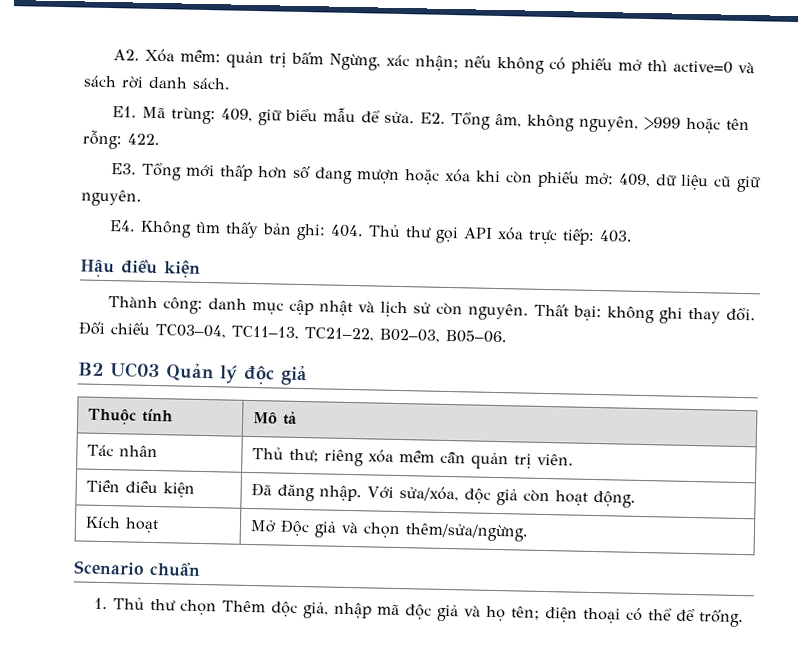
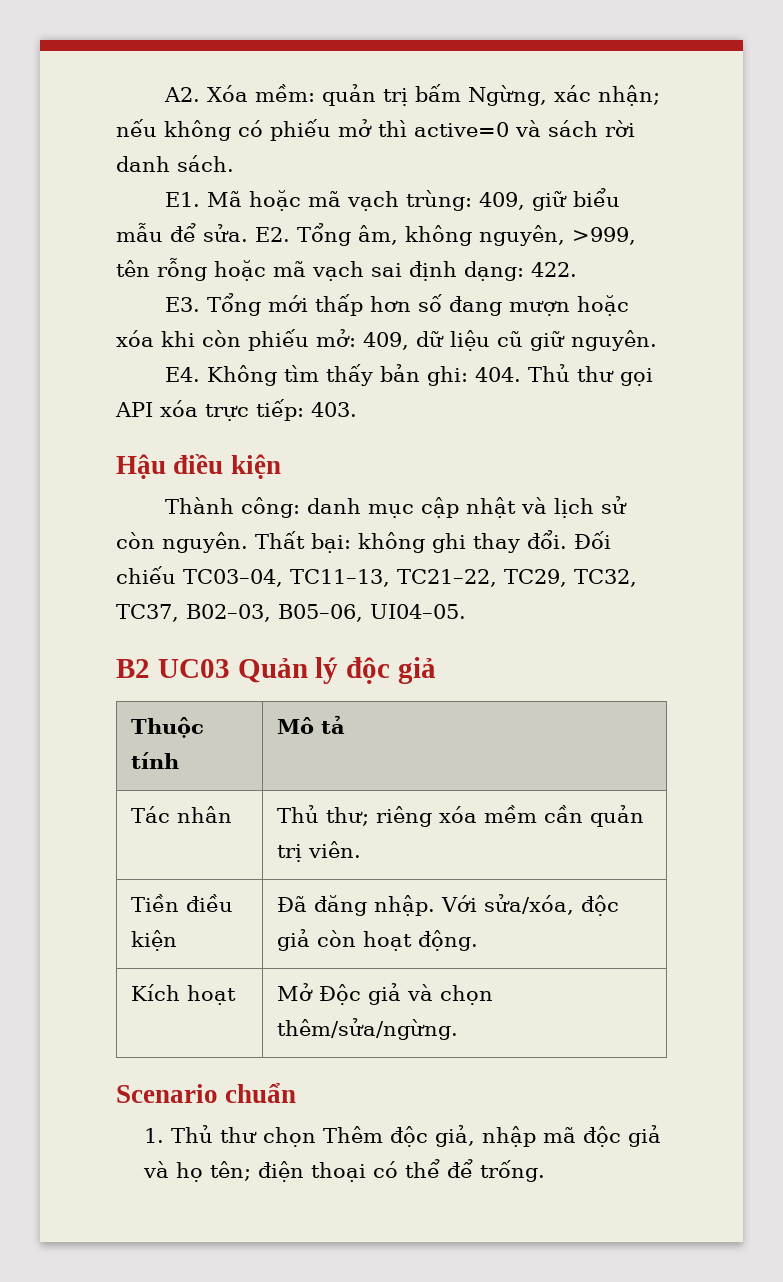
- E1. Mã trùng: 409, giữ biểu mẫu để sửa.
+ E1. Mã hoặc mã vạch trùng: 409, giữ biểu mẫu để sửa.
- E2. Tổng âm, không nguyên, >999 hoặc tên rỗng: 422.
+ E2. Tổng âm, không nguyên, >999, tên rỗng hoặc mã vạch sai định dạng: 422.
- Đối chiếu TC03–04, TC11–13, TC21–22, B02–03, B05–06.
+ Đối chiếu TC03–04, TC11–13, TC21–22, TC29, TC32, TC37, B02–03, B05–06, UI04–05.

